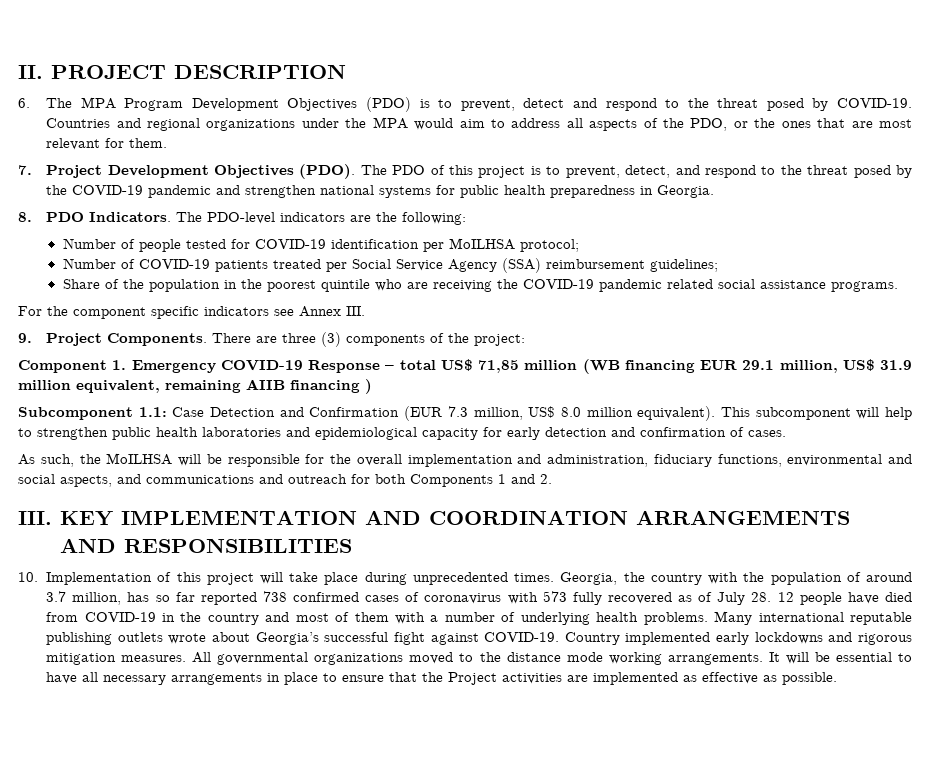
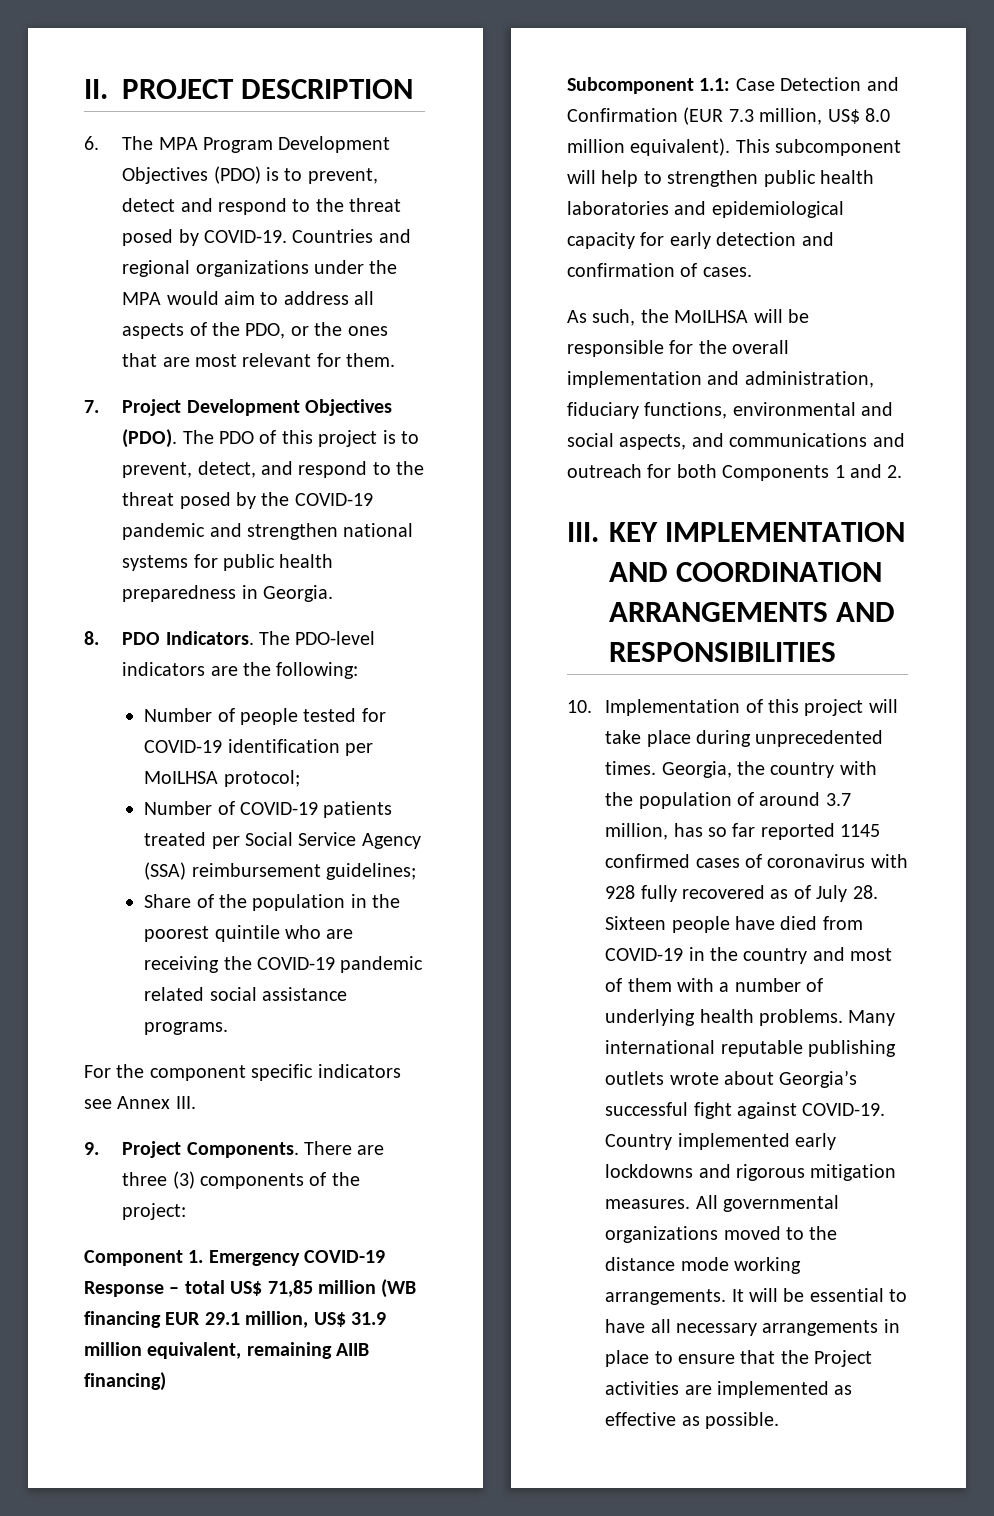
- Component 1. Emergency COVID-19 Response – total US$ 71,85 million (WB financing EUR 29.1 million, US$ 31.9 million equivalent, remaining AIIB financing )
+ Component 1. Emergency COVID-19 Response – total US$ 71,85 million (WB financing EUR 29.1 million, US$ 31.9 million equivalent, remaining AIIB financing)
- Georgia, the country with the population of around 3.7 million, has so far reported 738 confirmed cases of coronavirus with 573 fully recovered as of July 28. 12 people have died from COVID-19 in the country and most of them with a number of underlying health problems.
+ Georgia, the country with the population of around 3.7 million, has so far reported 1145 confirmed cases of coronavirus with 928 fully recovered as of July 28. Sixteen people have died from COVID-19 in the country and most of them with a number of underlying health problems.

